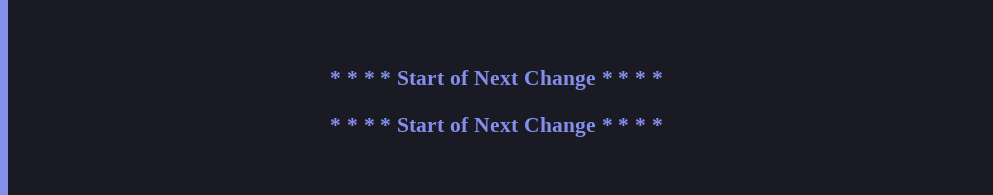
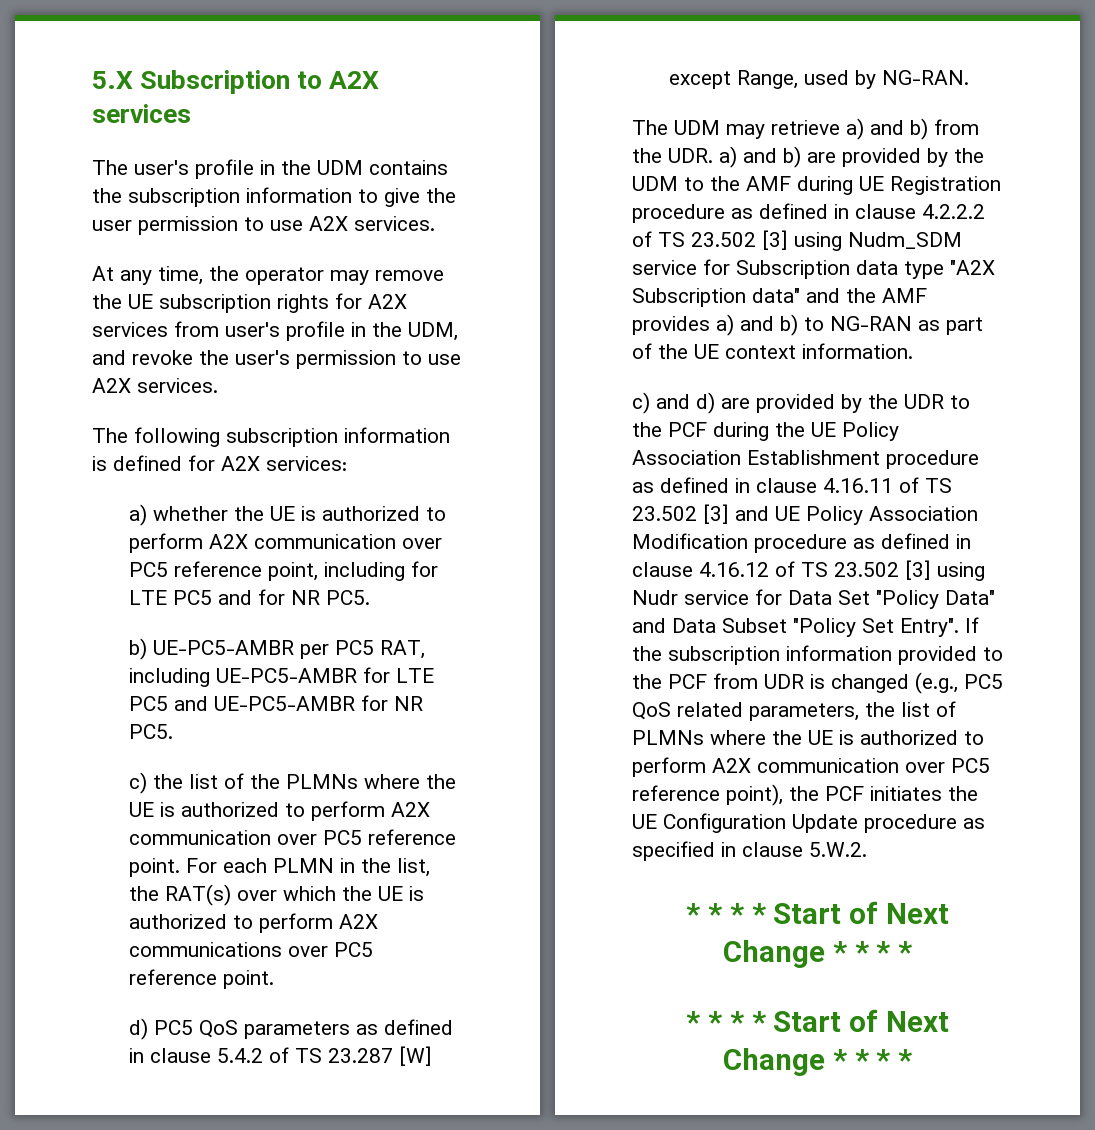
+ 5.X Subscription to A2X services
+ The user's profile in the UDM contains the subscription information to give the user permission to use A2X services.
+ At any time, the operator may remove the UE subscription rights for A2X services from user's profile in the UDM, and revoke the user's permission to use A2X services.
+ The following subscription information is defined for A2X services:
+ a) whether the UE is authorized to perform A2X communication over PC5 reference point, including for LTE PC5 and for NR PC5.
+ b) UE-PC5-AMBR per PC5 RAT, including UE-PC5-AMBR for LTE PC5 and UE-PC5-AMBR for NR PC5.
+ c) the list of the PLMNs where the UE is authorized to perform A2X communication over PC5 reference point. For each PLMN in the list, the RAT(s) over which the UE is authorized to perform A2X communications over PC5 reference point.
+ d) PC5 QoS parameters as defined in clause 5.4.2 of TS 23.287 [W] except Range, used by NG-RAN.
+ The UDM may retrieve a) and b) from the UDR. a) and b) are provided by the UDM to the AMF during UE Registration procedure as defined in clause 4.2.2.2 of TS 23.502 [3] using Nudm_SDM service for Subscription data type "A2X Subscription data" and the AMF provides a) and b) to NG-RAN as part of the UE context information.
+ c) and d) are provided by the UDR to the PCF during the UE Policy Association Establishment procedure as defined in clause 4.16.11 of TS 23.502 [3] and UE Policy Association Modification procedure as defined in clause 4.16.12 of TS 23.502 [3] using Nudr service for Data Set "Policy Data" and Data Subset "Policy Set Entry". If the subscription information provided to the PCF from UDR is changed (e.g., PC5 QoS related parameters, the list of PLMNs where the UE is authorized to perform A2X communication over PC5 reference point), the PCF initiates the UE Configuration Update procedure as specified in clause 5.W.2.

